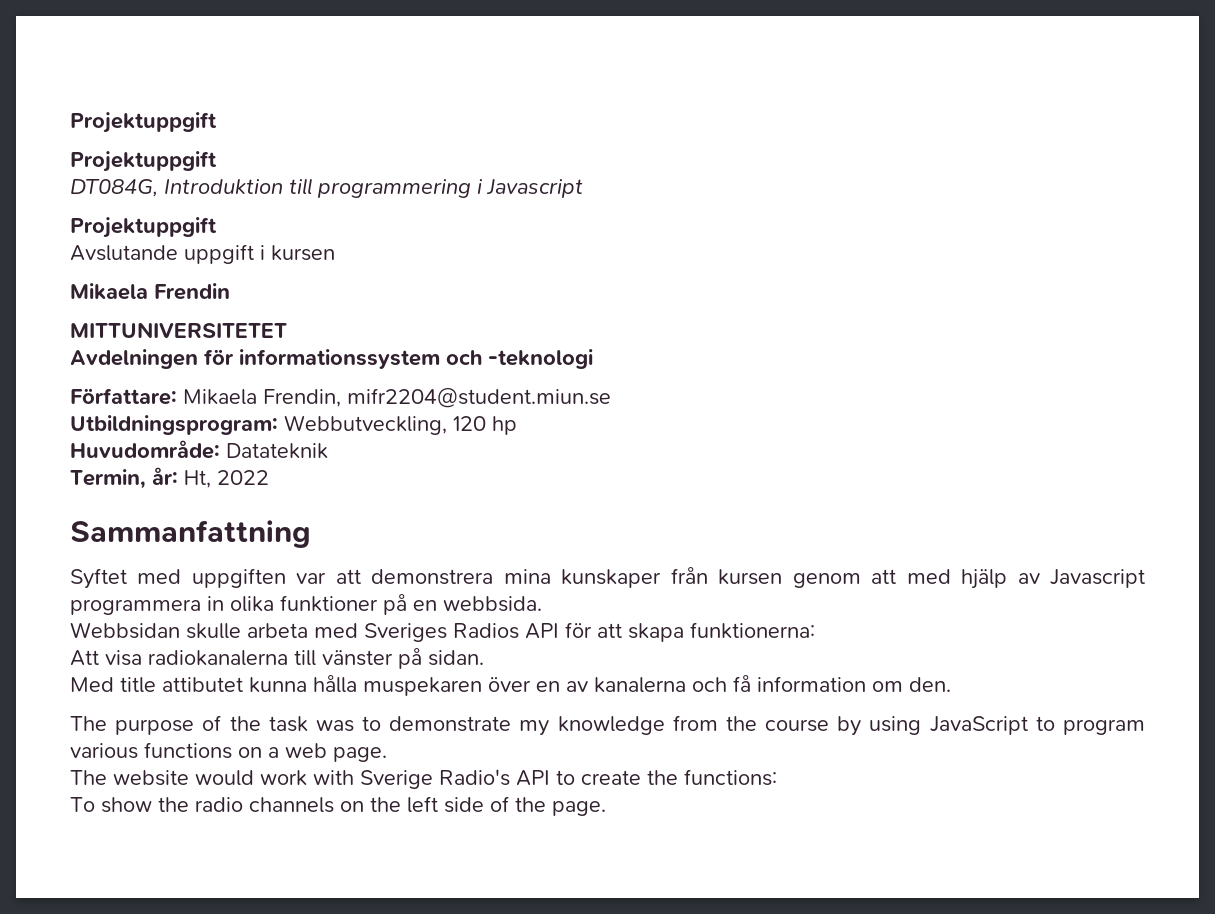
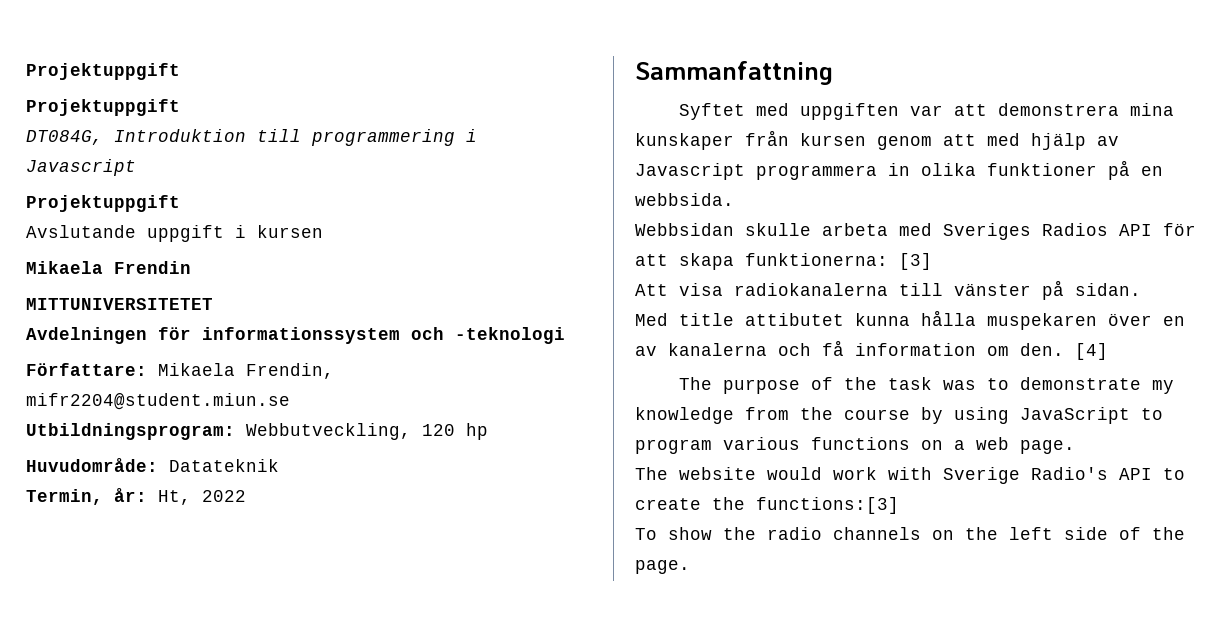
- Webbsidan skulle arbeta med Sveriges Radios API för att skapa funktionerna:
+ Webbsidan skulle arbeta med Sveriges Radios API för att skapa funktionerna: [3]
+ [4]
- The website would work with Sverige Radio's API to create the functions:
+ The website would work with Sverige Radio's API to create the functions:[3]

